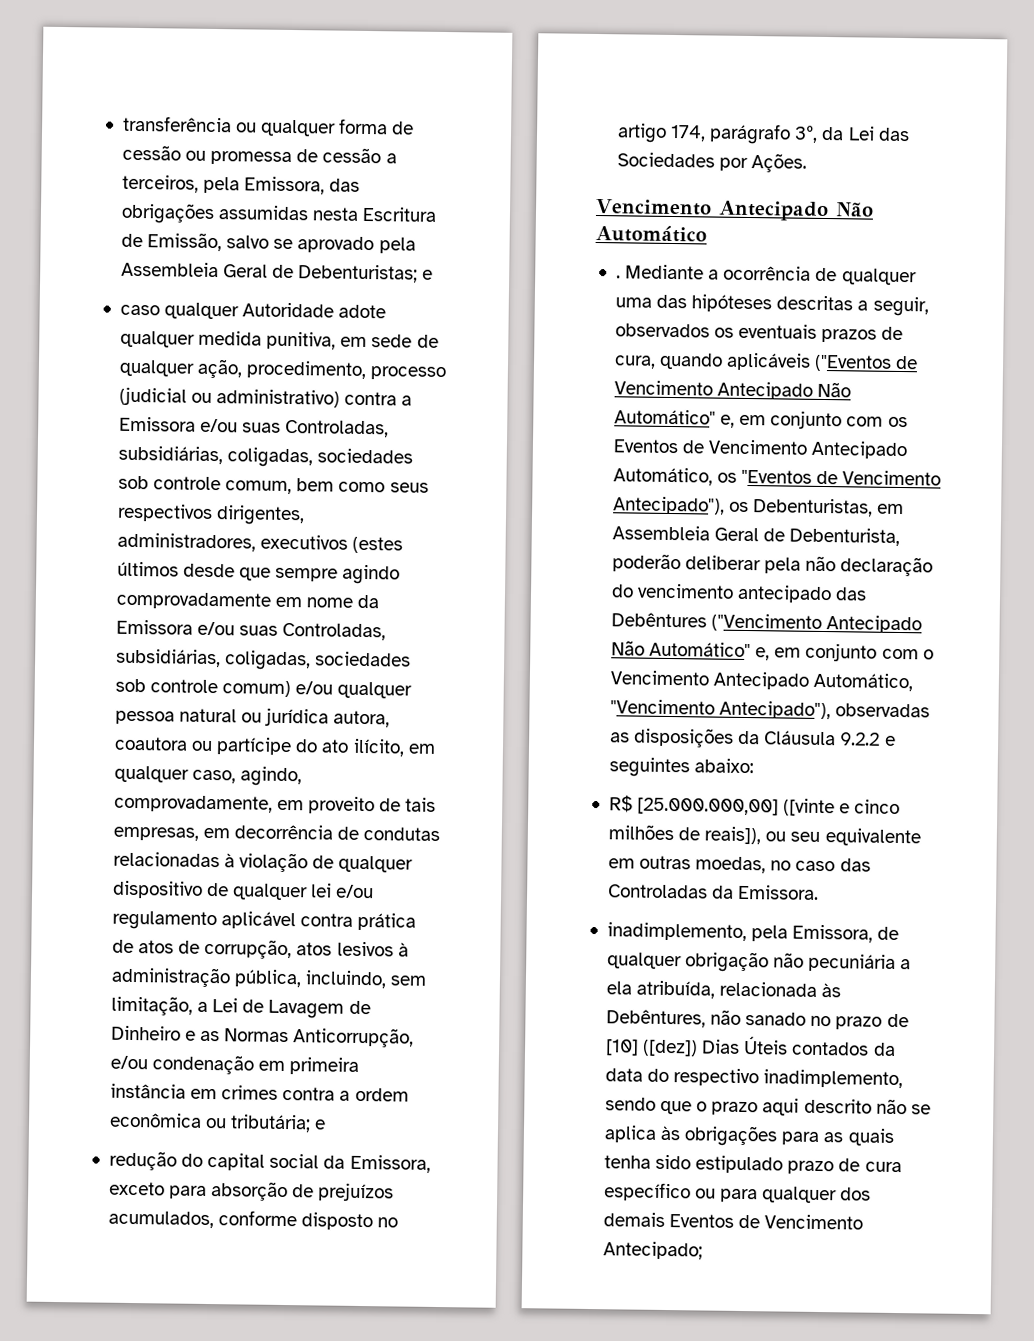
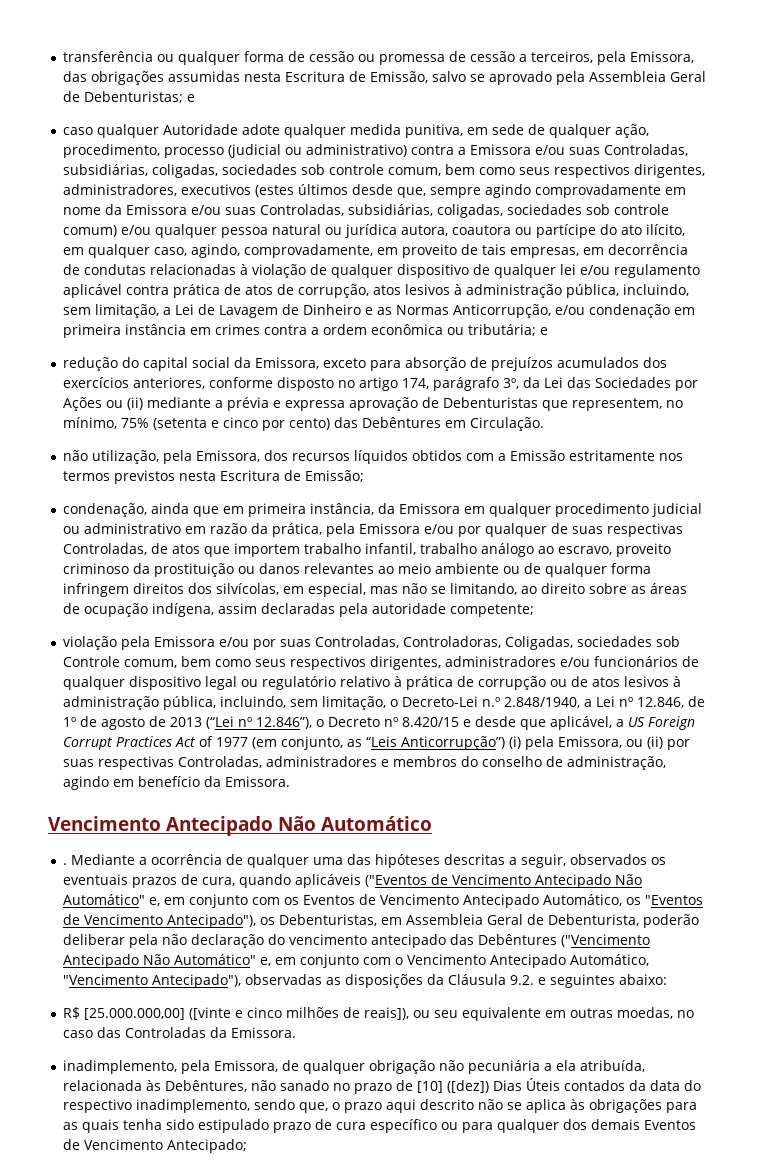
- caso qualquer Autoridade adote qualquer medida punitiva, em sede de qualquer ação, procedimento, processo (judicial ou administrativo) contra a Emissora e/ou suas Controladas, subsidiárias, coligadas, sociedades sob controle comum, bem como seus respectivos dirigentes, administradores, executivos (estes últimos desde que sempre agindo comprovadamente em nome da Emissora e/ou suas Controladas, subsidiárias, coligadas, sociedades sob controle comum) e/ou qualquer pessoa natural ou jurídica autora, coautora ou partícipe do ato ilícito, em qualquer caso, agindo, comprovadamente, em proveito de tais empresas, em decorrência de condutas relacionadas à violação de qualquer dispositivo de qualquer lei e/ou regulamento aplicável contra prática de atos de corrupção, atos lesivos à administração pública, incluindo, sem limitação, a Lei de Lavagem de Dinheiro e as Normas Anticorrupção, e/ou condenação em primeira instância em crimes contra a ordem econômica ou tributária;
+ caso qualquer Autoridade adote qualquer medida punitiva, em sede de qualquer ação, procedimento, processo (judicial ou administrativo) contra a Emissora e/ou suas Controladas, subsidiárias, coligadas, sociedades sob controle comum, bem como seus respectivos dirigentes, administradores, executivos (estes últimos desde que, sempre agindo comprovadamente em nome da Emissora e/ou suas Controladas, subsidiárias, coligadas, sociedades sob controle comum) e/ou qualquer pessoa natural ou jurídica autora, coautora ou partícipe do ato ilícito, em qualquer caso, agindo, comprovadamente, em proveito de tais empresas, em decorrência de condutas relacionadas à violação de qualquer dispositivo de qualquer lei e/ou regulamento aplicável contra prática de atos de corrupção, atos lesivos à administração pública, incluindo, sem limitação, a Lei de Lavagem de Dinheiro e as Normas Anticorrupção, e/ou condenação em primeira instância em crimes contra a ordem econômica ou tributária;
- redução do capital social da Emissora, exceto para absorção de prejuízos acumulados, conforme disposto no artigo 174, parágrafo 3º, da Lei das Sociedades por Ações.
+ redução do capital social da Emissora, exceto para absorção de prejuízos acumulados dos exercícios anteriores, conforme disposto no artigo 174, parágrafo 3º, da Lei das Sociedades por Ações ou (ii) mediante a prévia e expressa aprovação de Debenturistas que representem, no mínimo, 75% (setenta e cinco por cento) das Debêntures em Circulação.
+ não utilização, pela Emissora, dos recursos líquidos obtidos com a Emissão estritamente nos termos previstos nesta Escritura de Emissão;
+ condenação, ainda que em primeira instância, da Emissora em qualquer procedimento judicial ou administrativo em razão da prática, pela Emissora e/ou por qualquer de suas respectivas Controladas, de atos que importem trabalho infantil, trabalho análogo ao escravo, proveito criminoso da prostituição ou danos relevantes ao meio ambiente ou de qualquer forma infringem direitos dos silvícolas, em especial, mas não se limitando, ao direito sobre as áreas de ocupação indígena, assim declaradas pela autoridade competente;
+ violação pela Emissora e/ou por suas Controladas, Controladoras, Coligadas, sociedades sob Controle comum, bem como seus respectivos dirigentes, administradores e/ou funcionários de qualquer dispositivo legal ou regulatório relativo à prática de corrupção ou de atos lesivos à administração pública, incluindo, sem limitação, o Decreto-Lei n.º 2.848/1940, a Lei nº 12.846, de 1º de agosto de 2013 (“Lei nº 12.846”), o Decreto nº 8.420/15 e desde que aplicável, a US Foreign Corrupt Practices Act of 1977 (em conjunto, as “Leis Anticorrupção”) (i) pela Emissora, ou (ii) por suas respectivas Controladas, administradores e membros do conselho de administração, agindo em benefício da Emissora.
- Mediante a ocorrência de qualquer uma das hipóteses descritas a seguir, observados os eventuais prazos de cura, quando aplicáveis ("Eventos de Vencimento Antecipado Não Automático" e, em conjunto com os Eventos de Vencimento Antecipado Automático, os "Eventos de Vencimento Antecipado"), os Debenturistas, em Assembleia Geral de Debenturista, poderão deliberar pela não declaração do vencimento antecipado das Debêntures ("Vencimento Antecipado Não Automático" e, em conjunto com o Vencimento Antecipado Automático, "Vencimento Antecipado"), observadas as disposições da Cláusula 9.2.2 e seguintes abaixo:
+ Mediante a ocorrência de qualquer uma das hipóteses descritas a seguir, observados os eventuais prazos de cura, quando aplicáveis ("Eventos de Vencimento Antecipado Não Automático" e, em conjunto com os Eventos de Vencimento Antecipado Automático, os "Eventos de Vencimento Antecipado"), os Debenturistas, em Assembleia Geral de Debenturista, poderão deliberar pela não declaração do vencimento antecipado das Debêntures ("Vencimento Antecipado Não Automático" e, em conjunto com o Vencimento Antecipado Automático, "Vencimento Antecipado"), observadas as disposições da Cláusula 9.2. e seguintes abaixo:
- inadimplemento, pela Emissora, de qualquer obrigação não pecuniária a ela atribuída, relacionada às Debêntures, não sanado no prazo de [10] ([dez]) Dias Úteis contados da data do respectivo inadimplemento, sendo que o prazo aqui descrito não se aplica às obrigações para as quais tenha sido estipulado prazo de cura específico ou para qualquer dos demais Eventos de Vencimento Antecipado;
+ inadimplemento, pela Emissora, de qualquer obrigação não pecuniária a ela atribuída, relacionada às Debêntures, não sanado no prazo de [10] ([dez]) Dias Úteis contados da data do respectivo inadimplemento, sendo que, o prazo aqui descrito não se aplica às obrigações para as quais tenha sido estipulado prazo de cura específico ou para qualquer dos demais Eventos de Vencimento Antecipado;

